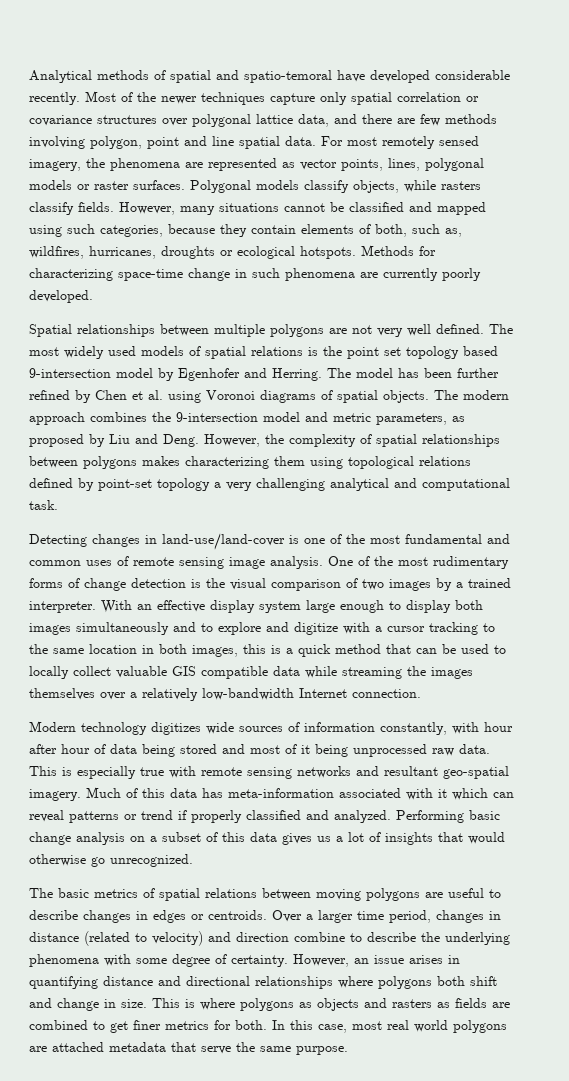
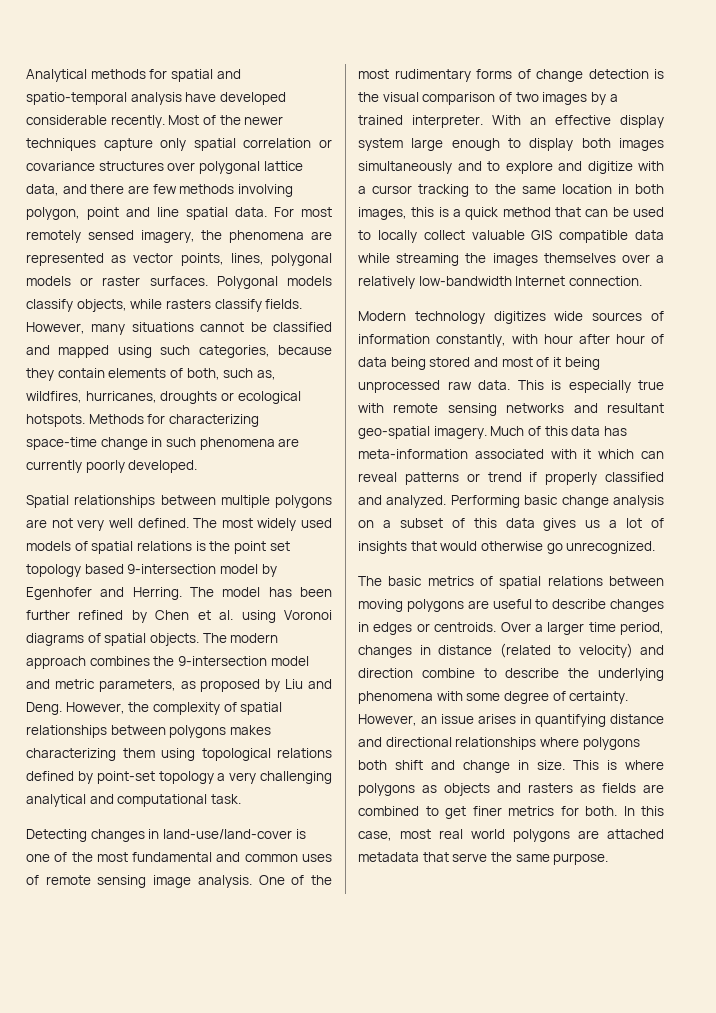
- Analytical methods of spatial and spatio-temoral have developed considerable recently.
+ Analytical methods for spatial and spatio-temporal analysis have developed considerable recently.

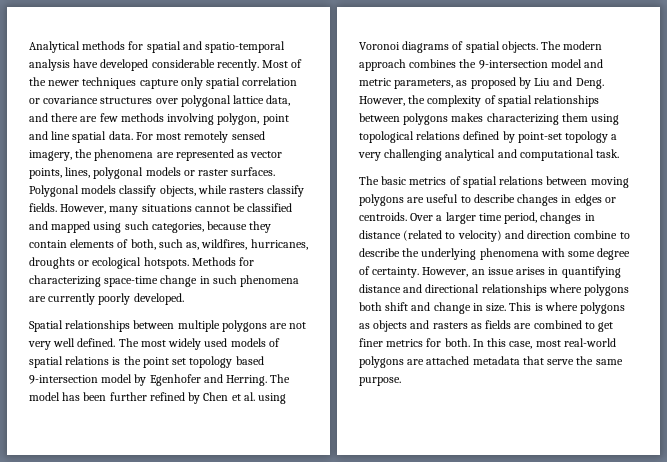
- Detecting changes in land-use/land-cover is one of the most fundamental and common uses of remote sensing image analysis. One of the most rudimentary forms of change detection is the visual comparison of two images by a trained interpreter. With an effective display system large enough to display both images simultaneously and to explore and digitize with a cursor tracking to the same location in both images, this is a quick method that can be used to locally collect valuable GIS compatible data while streaming the images themselves over a relatively low-bandwidth Internet connection.
- Modern technology digitizes wide sources of information constantly, with hour after hour of data being stored and most of it being unprocessed raw data. This is especially true with remote sensing networks and resultant geo-spatial imagery. Much of this data has meta-information associated with it which can reveal patterns or trend if properly classified and analyzed. Performing basic change analysis on a subset of this data gives us a lot of insights that would otherwise go unrecognized.
- In this case, most real world polygons are attached metadata that serve the same purpose.
+ In this case, most real-world polygons are attached metadata that serve the same purpose.

